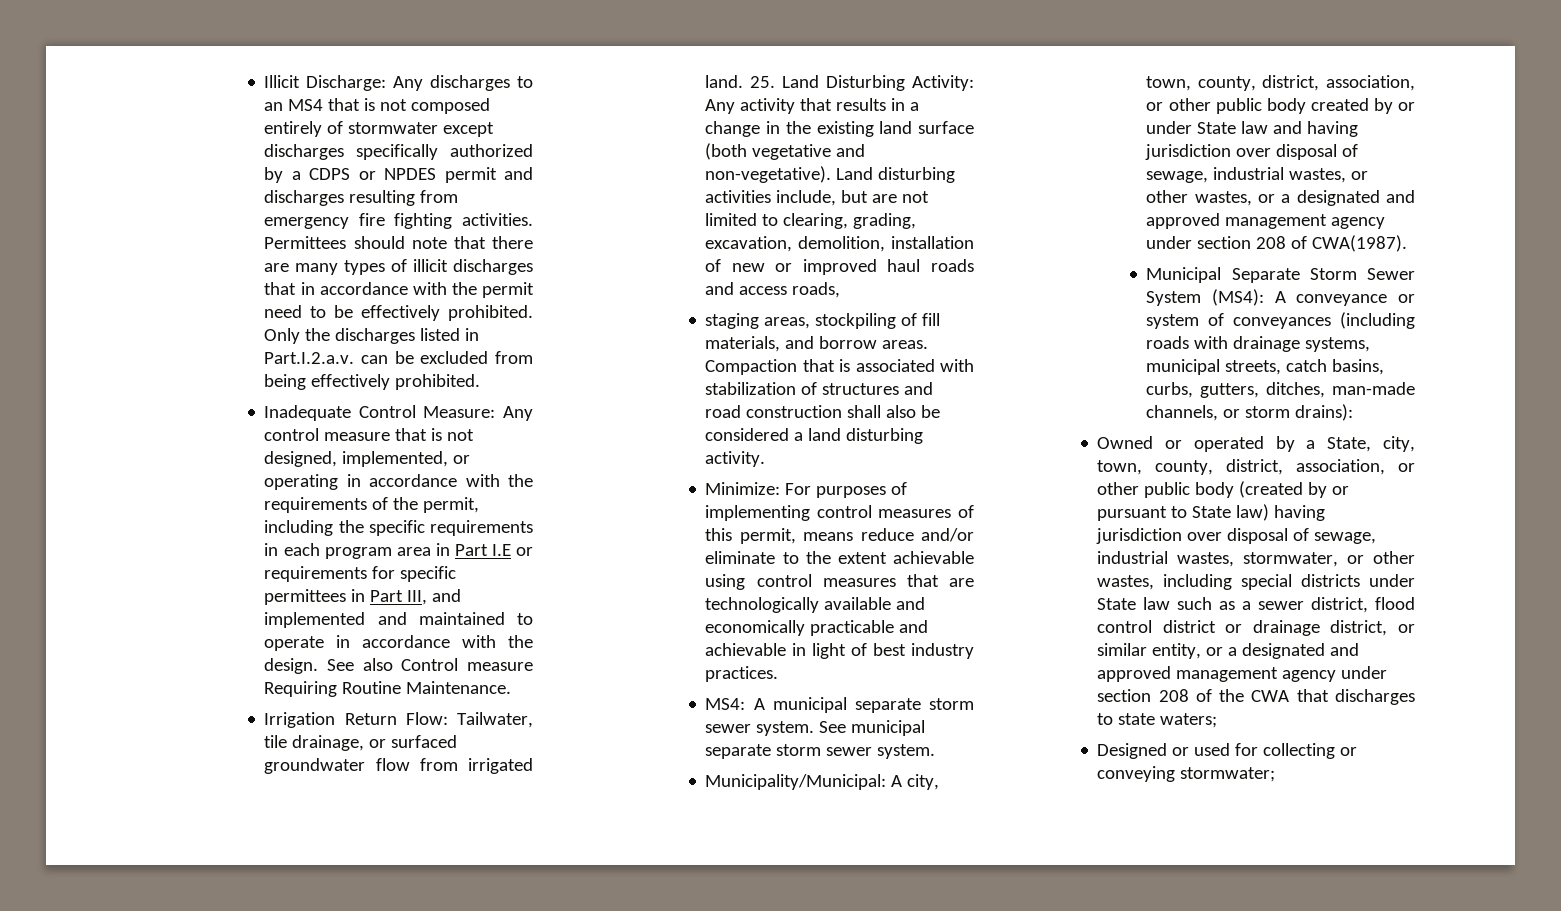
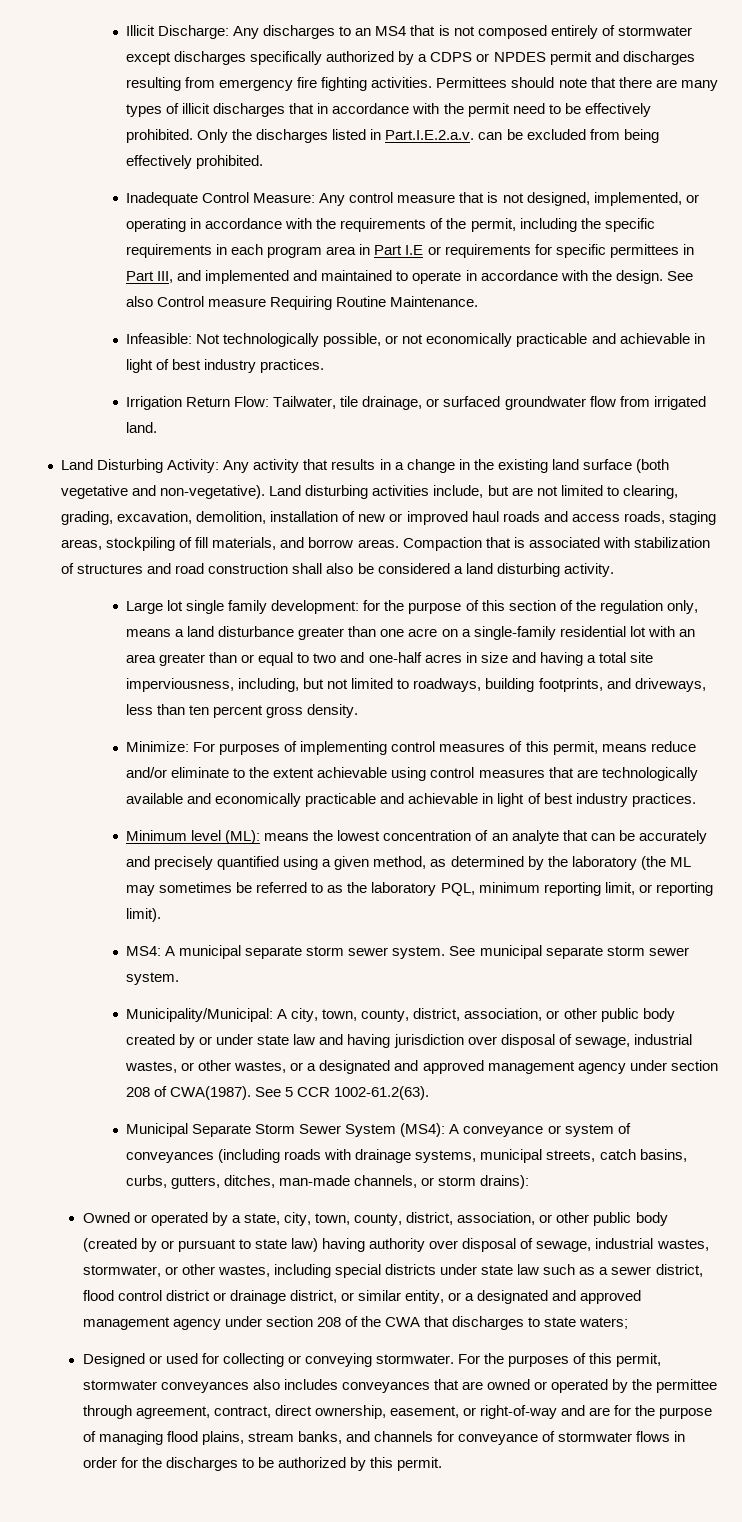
- Only the discharges listed in Part.I.2.a.v. can be excluded from being effectively prohibited.
+ Only the discharges listed in Part.I.E.2.a.v. can be excluded from being effectively prohibited.
+ Infeasible: Not technologically possible, or not economically practicable and achievable in light of best industry practices.
- Irrigation Return Flow: Tailwater, tile drainage, or surfaced groundwater flow from irrigated land. 25. Land Disturbing Activity: Any activity that results in a change in the existing land surface (both vegetative and non-vegetative).
+ Irrigation Return Flow: Tailwater, tile drainage, or surfaced groundwater flow from irrigated land.
+ Land Disturbing Activity: Any activity that results in a change in the existing land surface (both vegetative and non-vegetative).
- Land disturbing activities include, but are not limited to clearing, grading, excavation, demolition, installation of new or improved haul roads and access roads,
- staging areas, stockpiling of fill materials, and borrow areas.
+ Land disturbing activities include, but are not limited to clearing, grading, excavation, demolition, installation of new or improved haul roads and access roads, staging areas, stockpiling of fill materials, and borrow areas.
+ Large lot single family development: for the purpose of this section of the regulation only, means a land disturbance greater than one acre on a single-family residential lot with an area greater than or equal to two and one-half acres in size and having a total site imperviousness, including, but not limited to roadways, building footprints, and driveways, less than ten percent gross density.
+ Minimum level (ML): means the lowest concentration of an analyte that can be accurately and precisely quantified using a given method, as determined by the laboratory (the ML may sometimes be referred to as the laboratory PQL, minimum reporting limit, or reporting limit).
- Municipality/Municipal: A city, town, county, district, association, or other public body created by or under State law and having jurisdiction over disposal of sewage, industrial wastes, or other wastes, or a designated and approved management agency under section 208 of CWA(1987).
+ Municipality/Municipal: A city, town, county, district, association, or other public body created by or under state law and having jurisdiction over disposal of sewage, industrial wastes, or other wastes, or a designated and approved management agency under section 208 of CWA(1987). See 5 CCR 1002-61.2(63).
- Owned or operated by a State, city, town, county, district, association, or other public body (created by or pursuant to State law) having jurisdiction over disposal of sewage, industrial wastes, stormwater, or other wastes, including special districts under State law such as a sewer district, flood control district or drainage district, or similar entity, or a designated and approved management agency under section 208 of the CWA that discharges to state waters;
+ Owned or operated by a state, city, town, county, district, association, or other public body (created by or pursuant to state law) having authority over disposal of sewage, industrial wastes, stormwater, or other wastes, including special districts under state law such as a sewer district, flood control district or drainage district, or similar entity, or a designated and approved management agency under section 208 of the CWA that discharges to state waters;
- Designed or used for collecting or conveying stormwater;
+ Designed or used for collecting or conveying stormwater. For the purposes of this permit, stormwater conveyances also includes conveyances that are owned or operated by the permittee through agreement, contract, direct ownership, easement, or right-of-way and are for the purpose of managing flood plains, stream banks, and channels for conveyance of stormwater flows in order for the discharges to be authorized by this permit.

